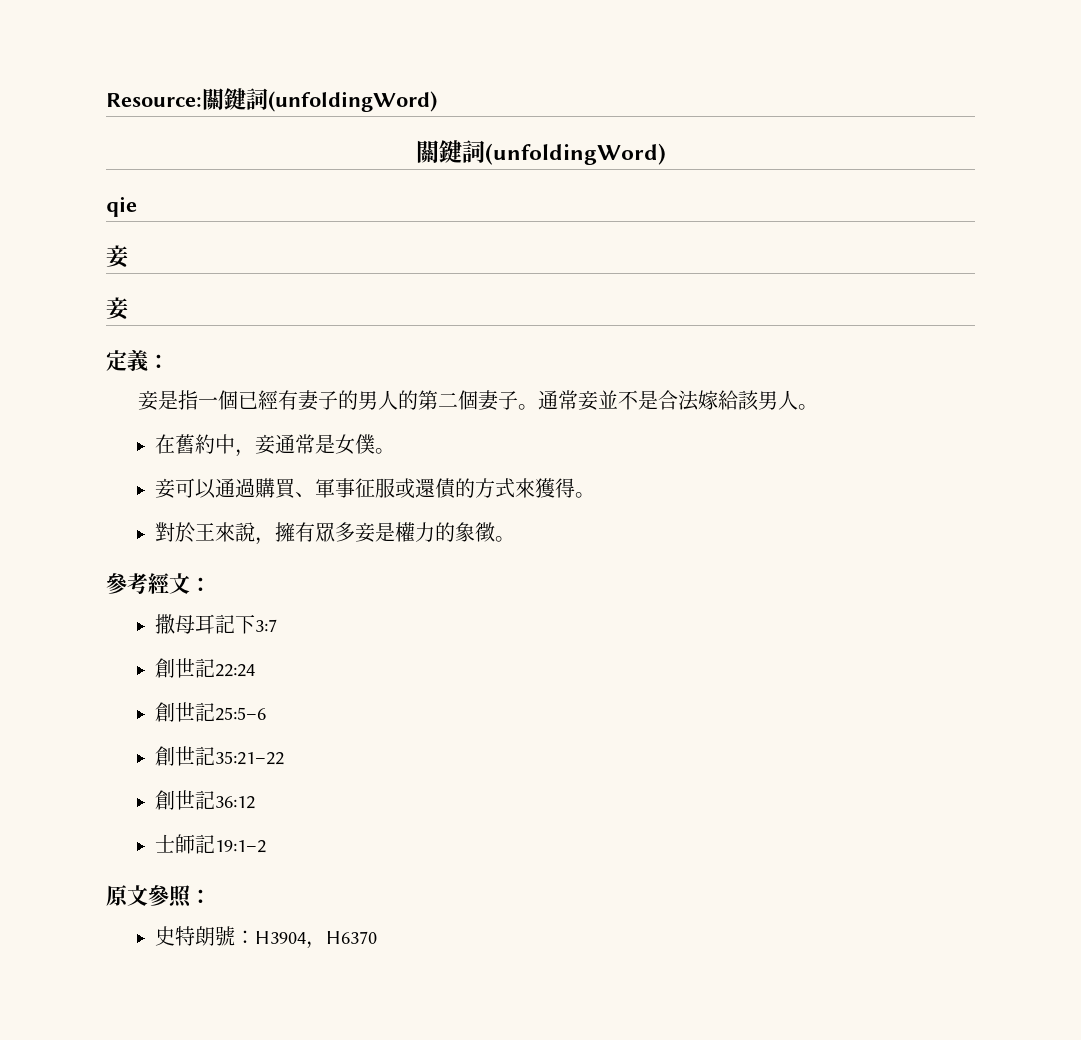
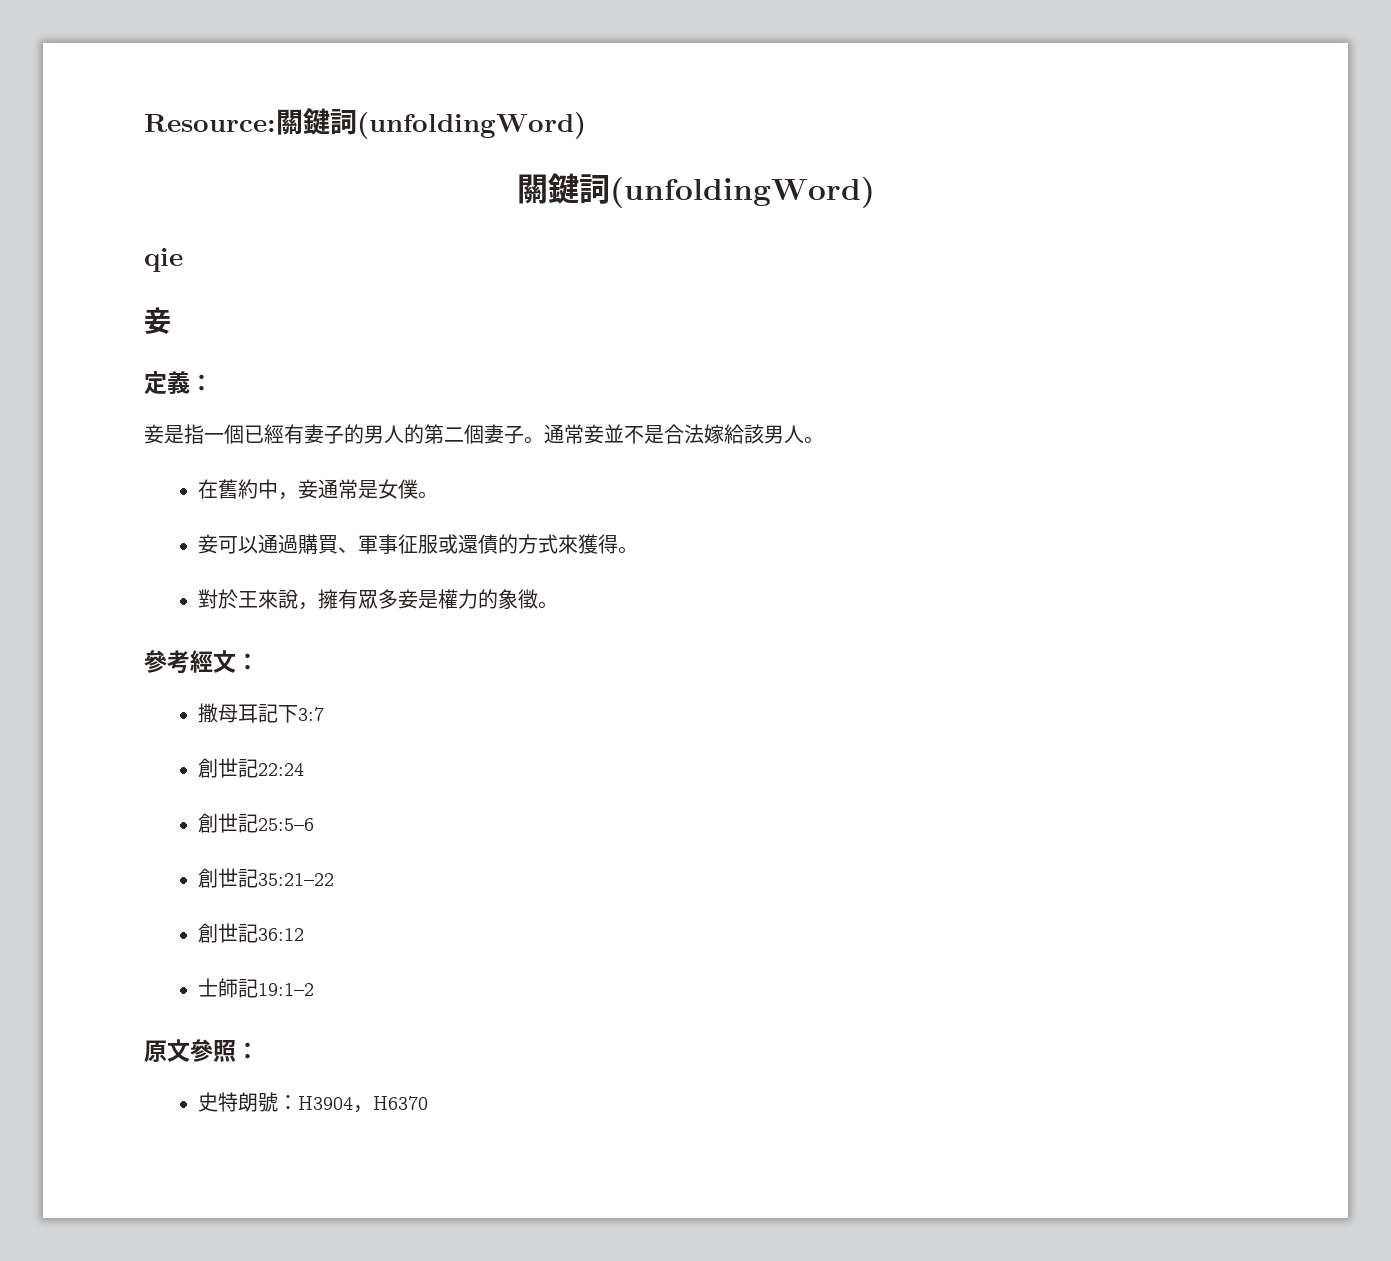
  qie
- 妾

